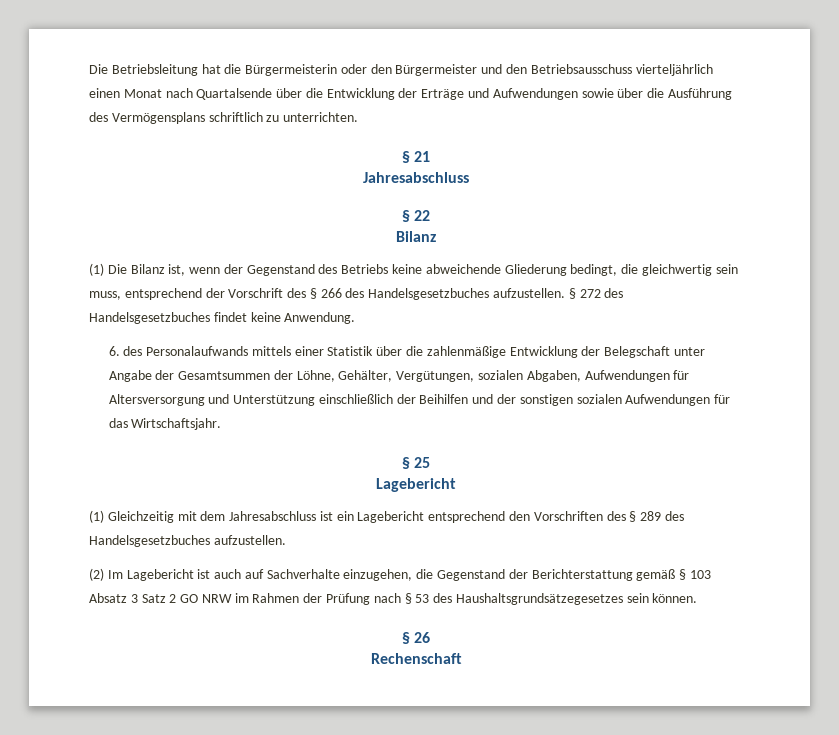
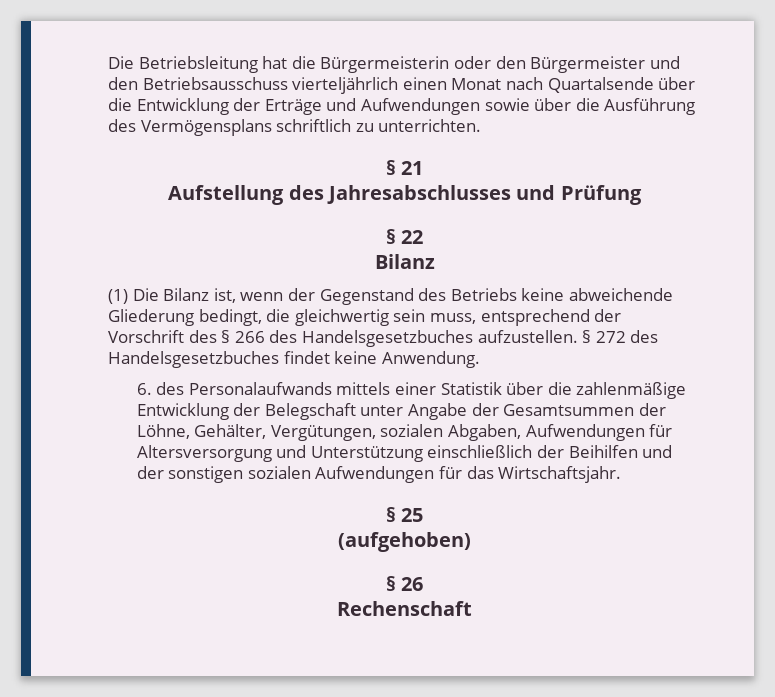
  § 21
- Jahresabschluss
+ Aufstellung des Jahresabschlusses und Prüfung
  § 25
- Lagebericht
- (1) Gleichzeitig mit dem Jahresabschluss ist ein Lagebericht entsprechend den Vorschriften des § 289 des Handelsgesetzbuches aufzustellen.
- (2) Im Lagebericht ist auch auf Sachverhalte einzugehen, die Gegenstand der Berichterstattung gemäß § 103 Absatz 3 Satz 2 GO NRW im Rahmen der Prüfung nach § 53 des Haushaltsgrundsätzegesetzes sein können.
+ (aufgehoben)

